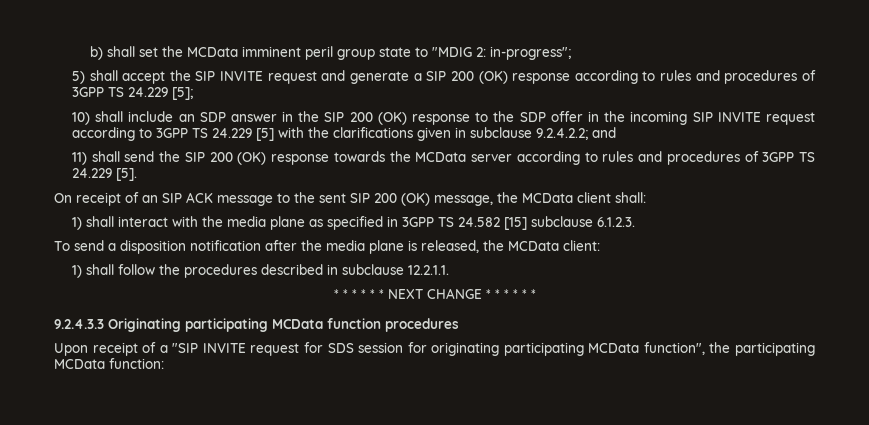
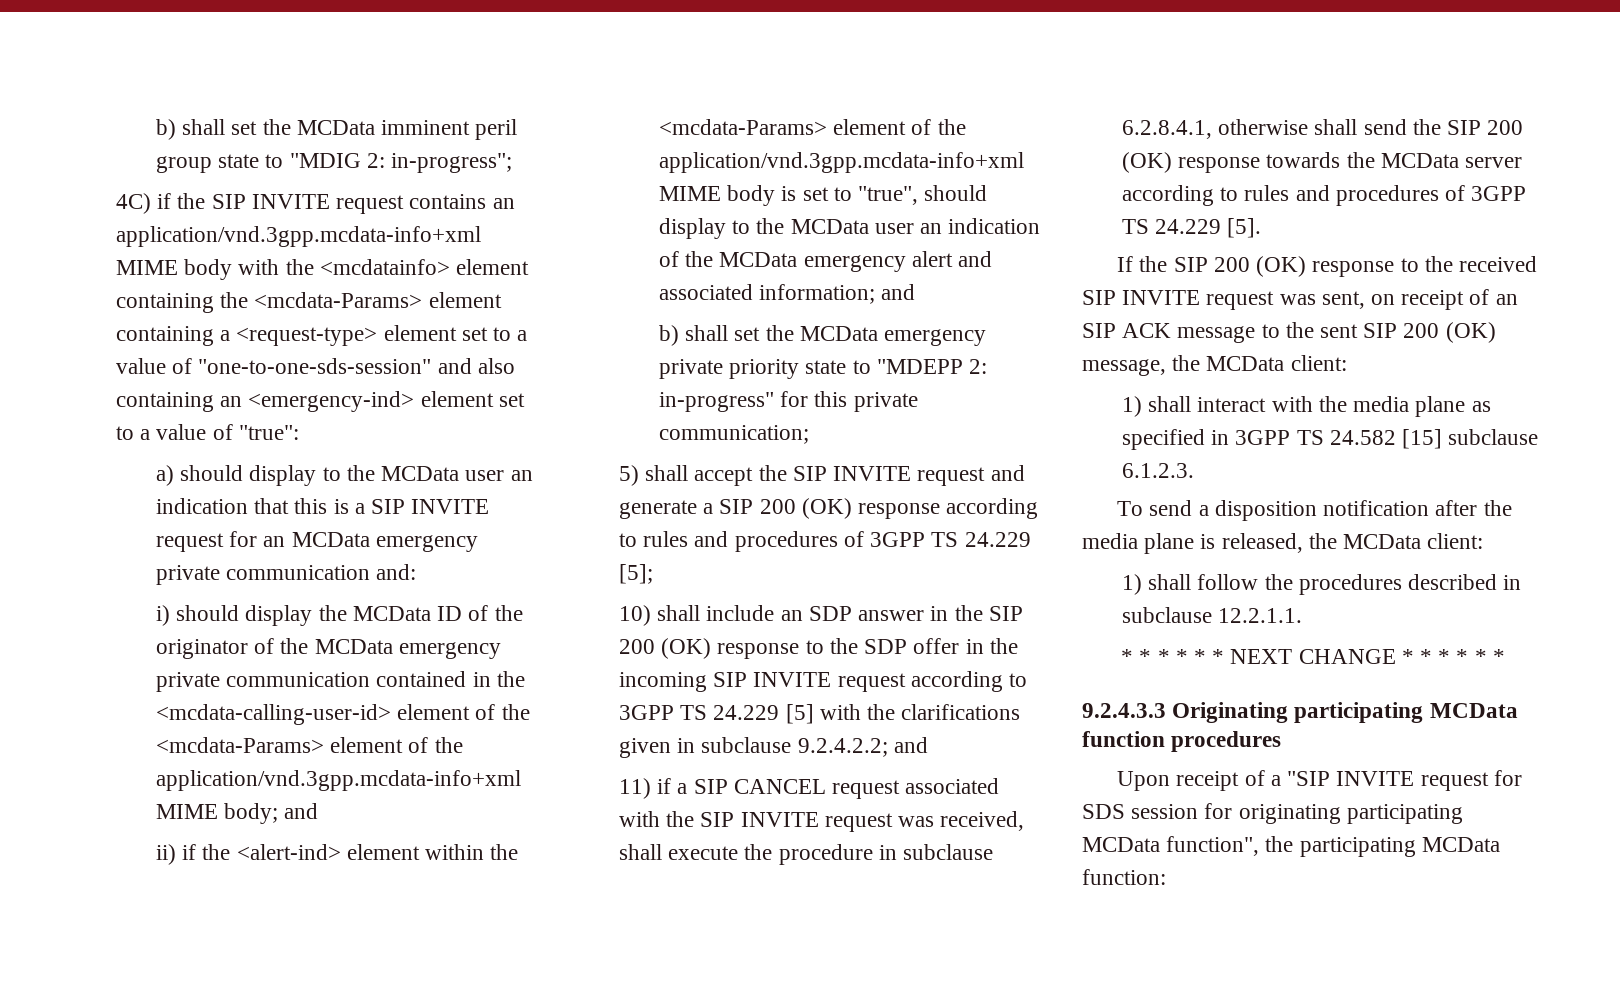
+ 4C) if the SIP INVITE request contains an application/vnd.3gpp.mcdata-info+xml MIME body with the <mcdatainfo> element containing the <mcdata-Params> element containing a <request-type> element set to a value of "one-to-one-sds-session" and also containing an <emergency-ind> element set to a value of "true":
+ a) should display to the MCData user an indication that this is a SIP INVITE request for an MCData emergency private communication and:
+ i) should display the MCData ID of the originator of the MCData emergency private communication contained in the <mcdata-calling-user-id> element of the <mcdata-Params> element of the application/vnd.3gpp.mcdata-info+xml MIME body; and
+ ii) if the <alert-ind> element within the <mcdata-Params> element of the application/vnd.3gpp.mcdata-info+xml MIME body is set to "true", should display to the MCData user an indication of the MCData emergency alert and associated information; and
+ b) shall set the MCData emergency private priority state to "MDEPP 2: in-progress" for this private communication;
- 11) shall send the SIP 200 (OK) response towards the MCData server according to rules and procedures of 3GPP TS 24.229 [5].
+ 11) if a SIP CANCEL request associated with the SIP INVITE request was received, shall execute the procedure in subclause 6.2.8.4.1, otherwise shall send the SIP 200 (OK) response towards the MCData server according to rules and procedures of 3GPP TS 24.229 [5].
- On receipt of an SIP ACK message to the sent SIP 200 (OK) message, the MCData client shall:
+ If the SIP 200 (OK) response to the received SIP INVITE request was sent, on receipt of an SIP ACK message to the sent SIP 200 (OK) message, the MCData client:

